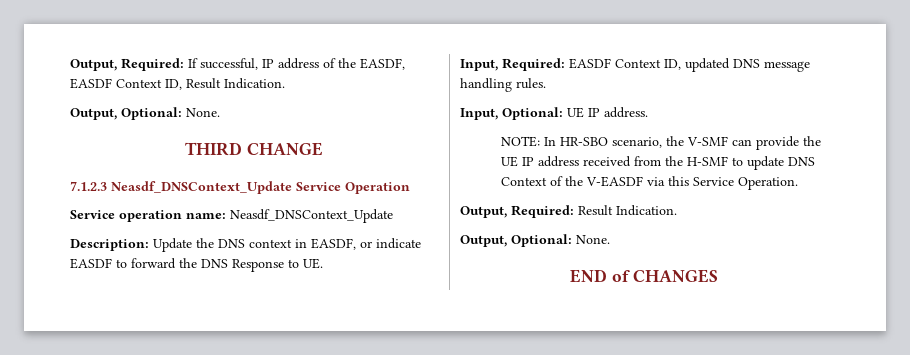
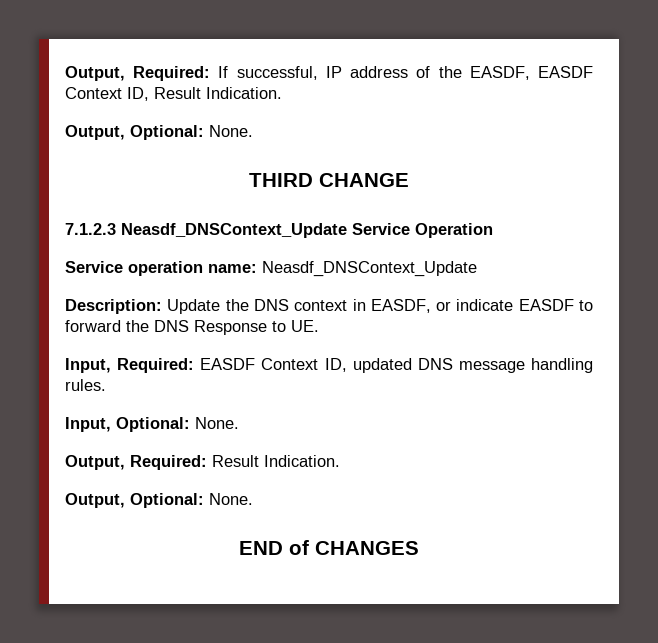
- Input, Optional: UE IP address.
- NOTE: In HR-SBO scenario, the V-SMF can provide the UE IP address received from the H-SMF to update DNS Context of the V-EASDF via this Service Operation.
+ Input, Optional: None.

